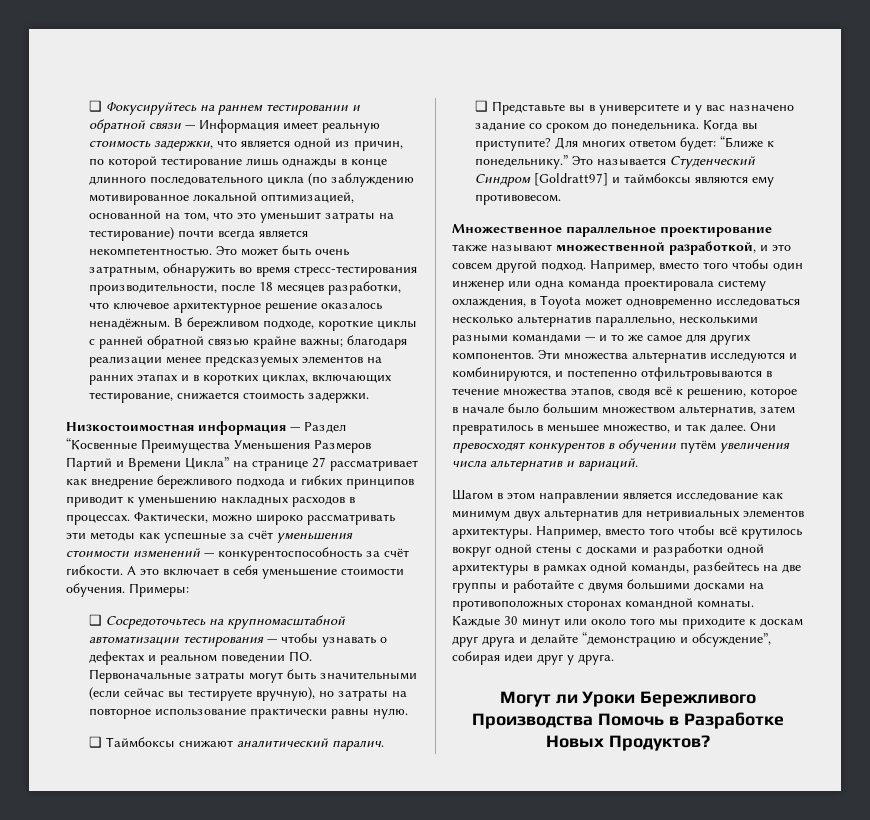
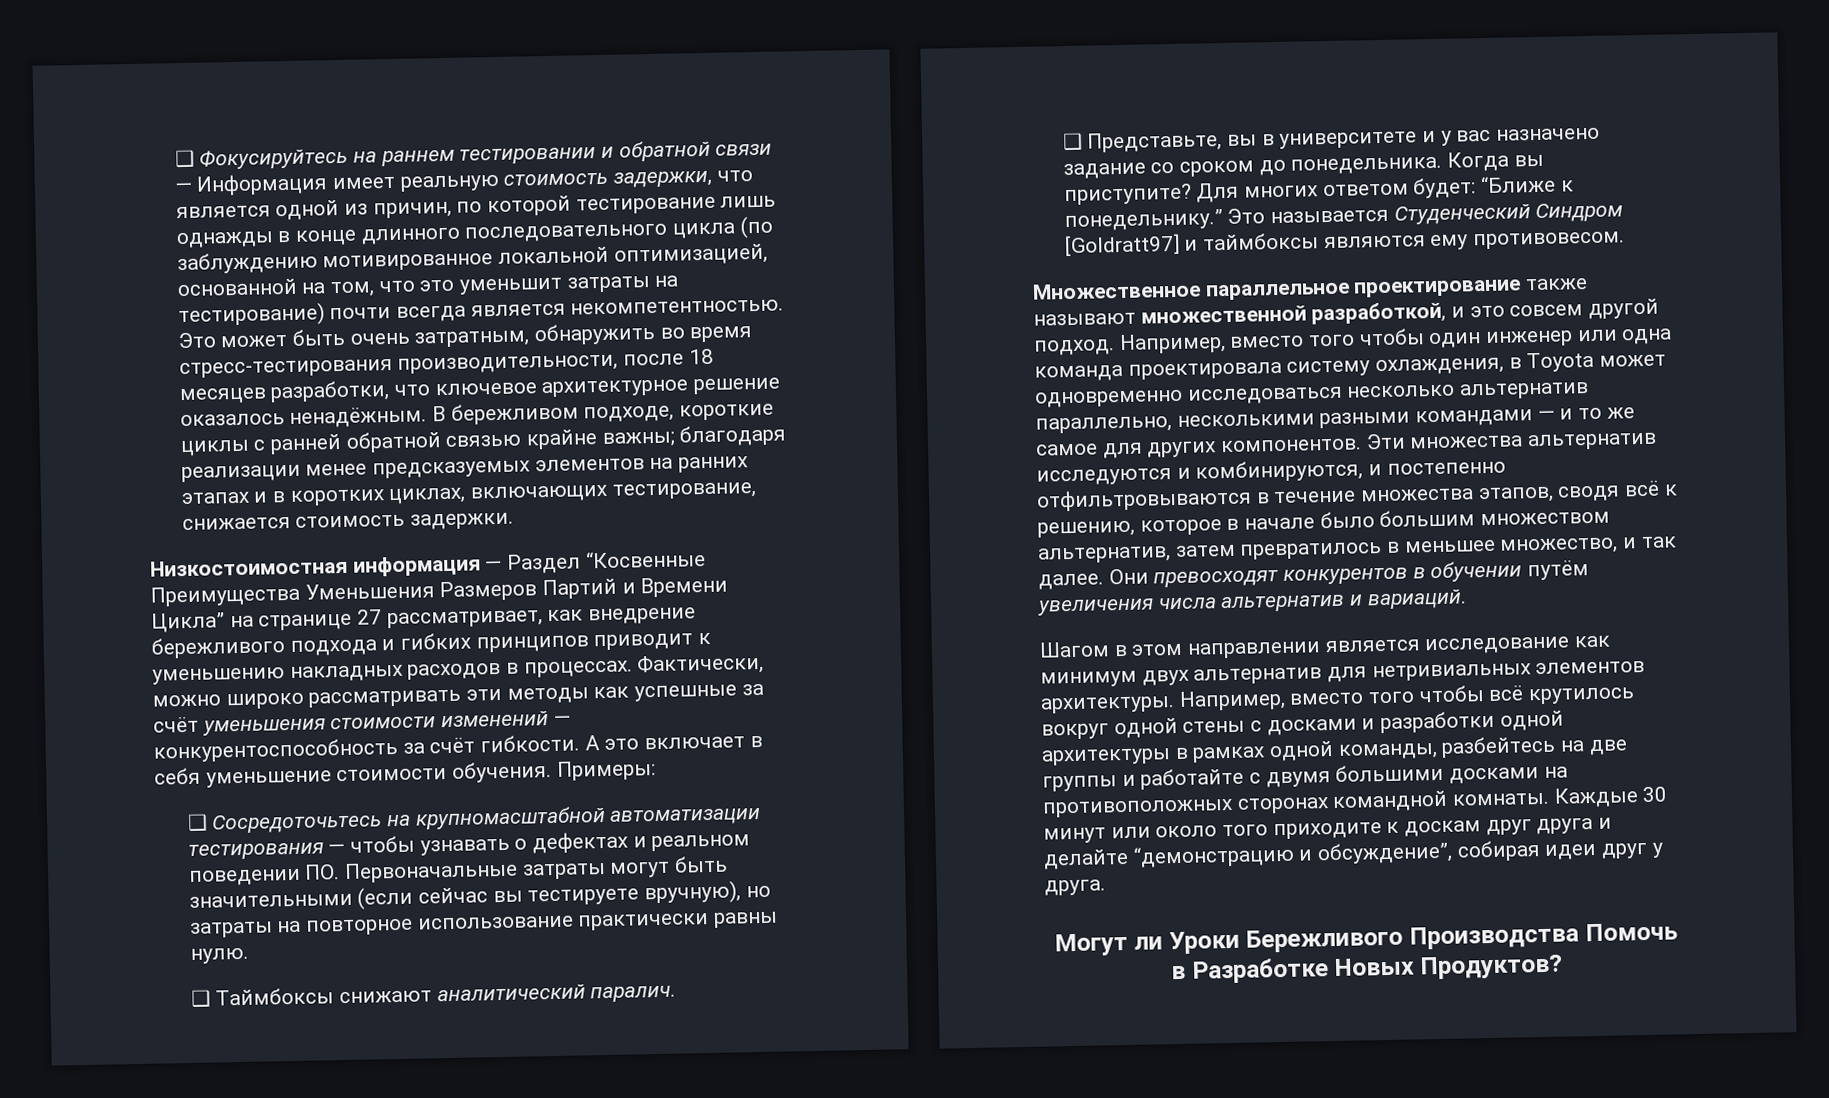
- Низкостоимостная информация — Раздел “Косвенные Преимущества Уменьшения Размеров Партий и Времени Цикла” на странице 27 рассматривает как внедрение бережливого подхода и гибких принципов приводит к уменьшению накладных расходов в процессах.
+ Низкостоимостная информация — Раздел “Косвенные Преимущества Уменьшения Размеров Партий и Времени Цикла” на странице 27 рассматривает, как внедрение бережливого подхода и гибких принципов приводит к уменьшению накладных расходов в процессах.
- ❑ Представьте вы в университете и у вас назначено задание со сроком до понедельника.
+ ❑ Представьте, вы в университете и у вас назначено задание со сроком до понедельника.
- Каждые 30 минут или около того мы приходите к доскам друг друга и делайте “демонстрацию и обсуждение”, собирая идеи друг у друга.
+ Каждые 30 минут или около того приходите к доскам друг друга и делайте “демонстрацию и обсуждение”, собирая идеи друг у друга.

